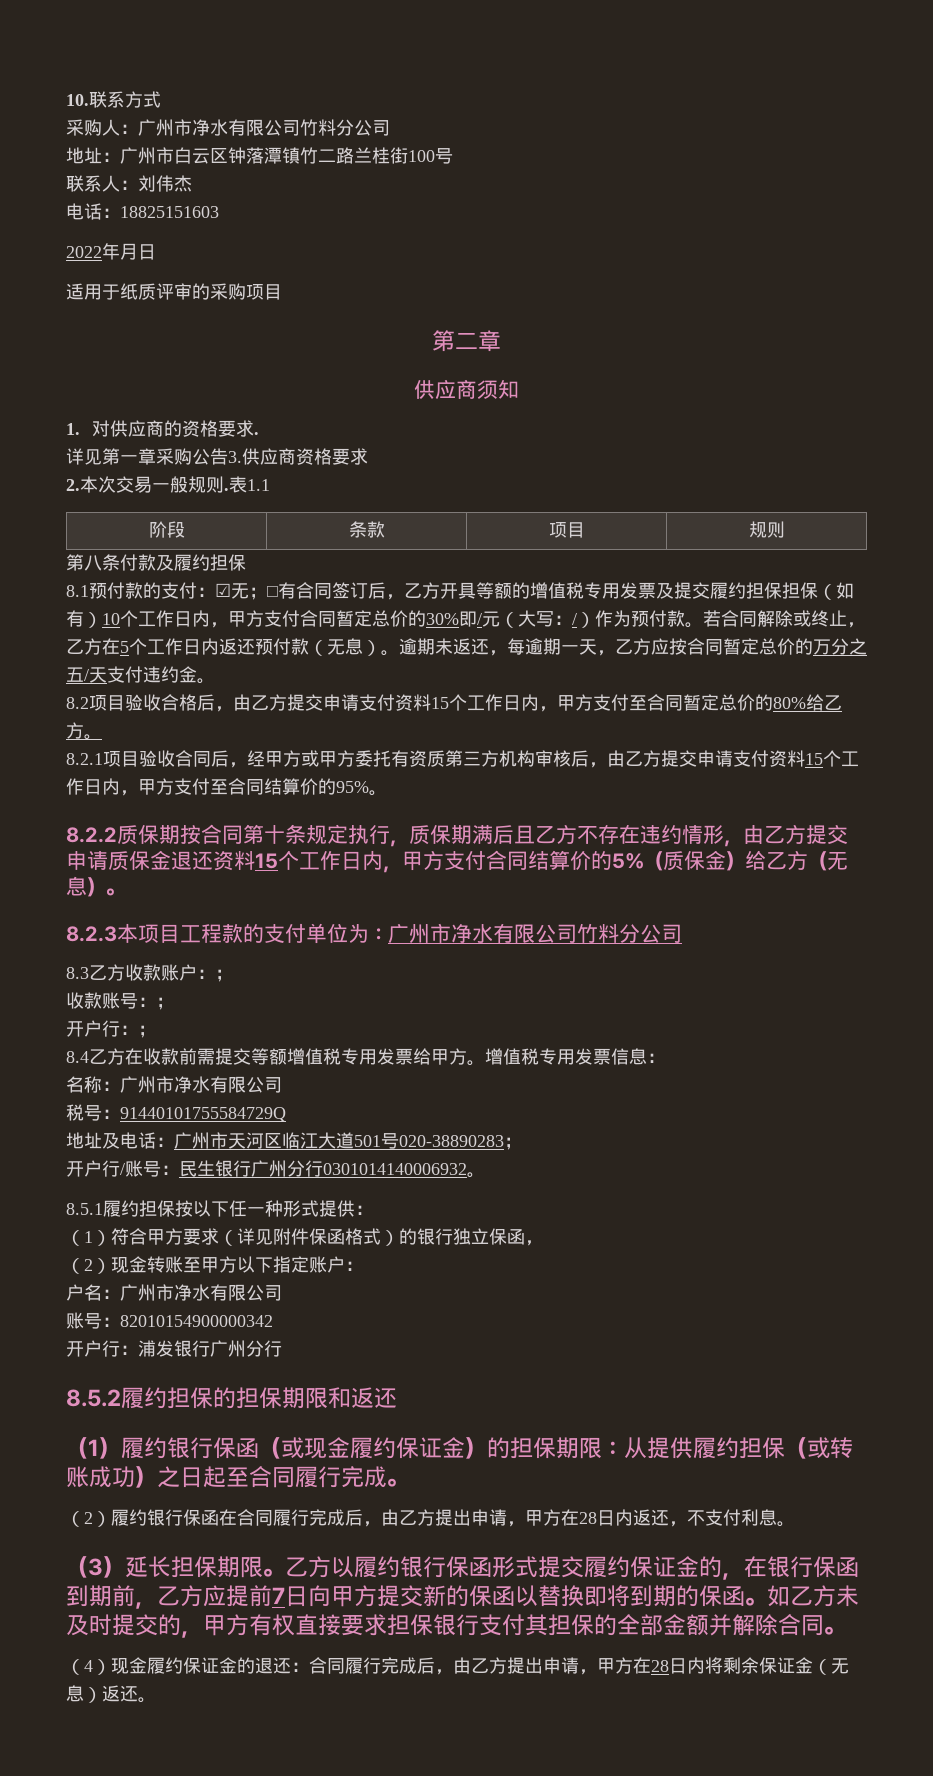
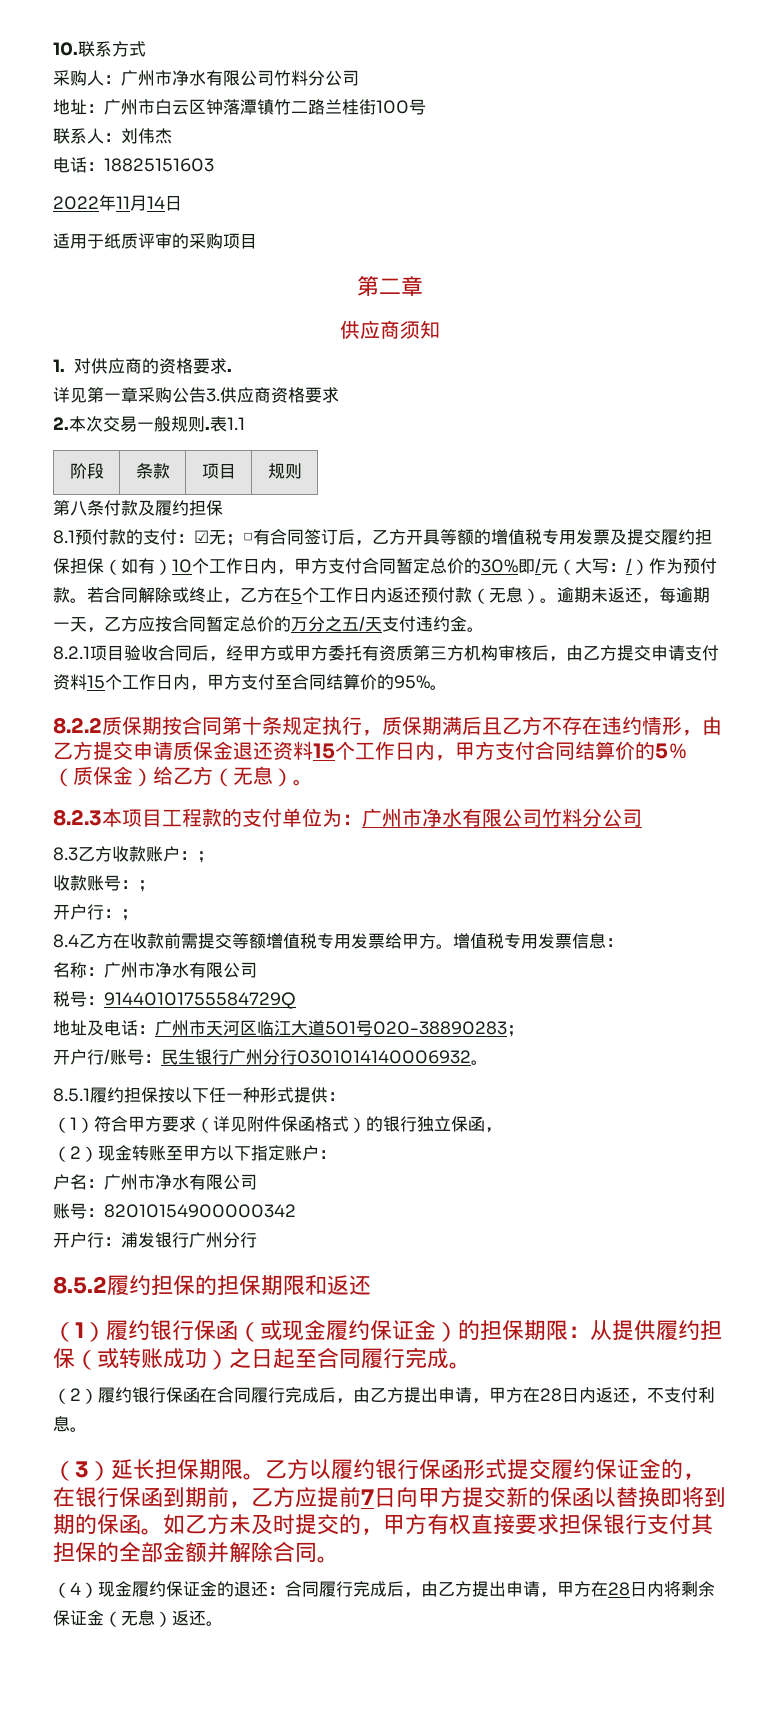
- 2022年月日
+ 2022年11月14日
- 8.2项目验收合格后，由乙方提交申请支付资料15个工作日内，甲方支付至合同暂定总价的80%给乙方。

